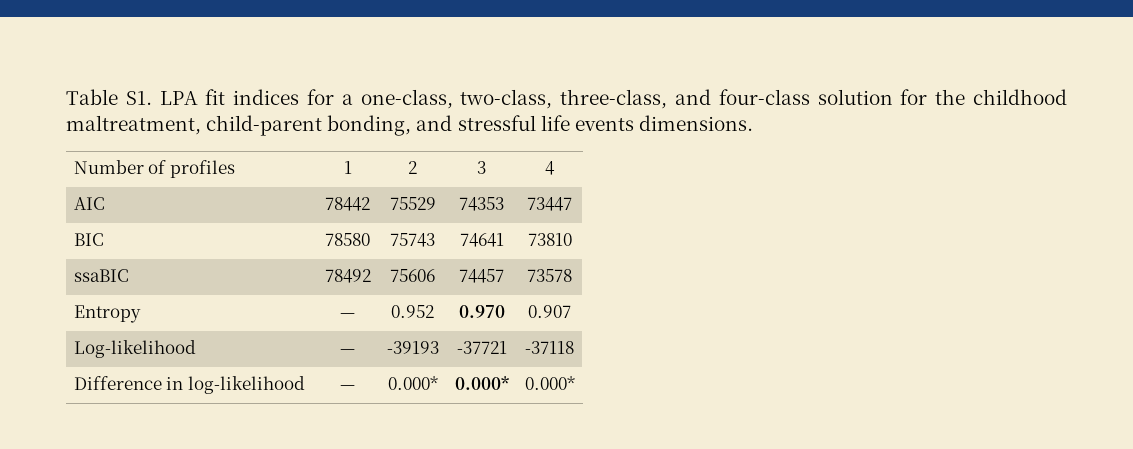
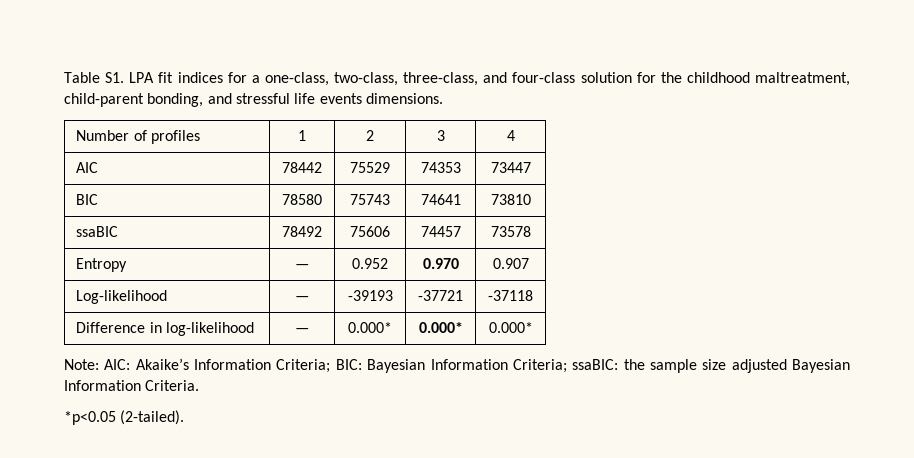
+ Note: AIC: Akaike’s Information Criteria; BIC: Bayesian Information Criteria; ssaBIC: the sample size adjusted Bayesian Information Criteria.
+ *p<0.05 (2-tailed).

